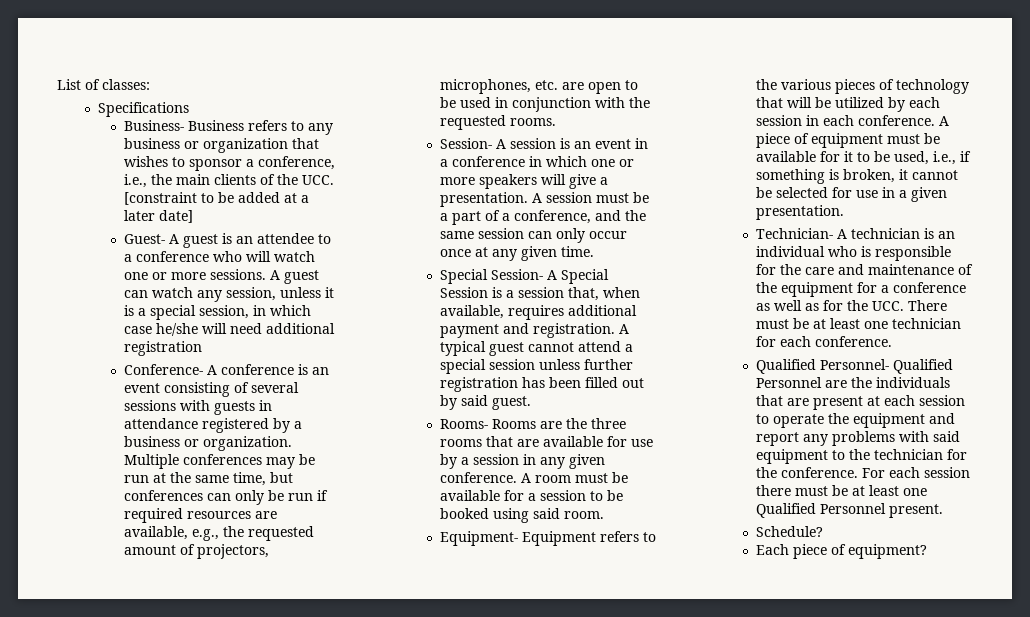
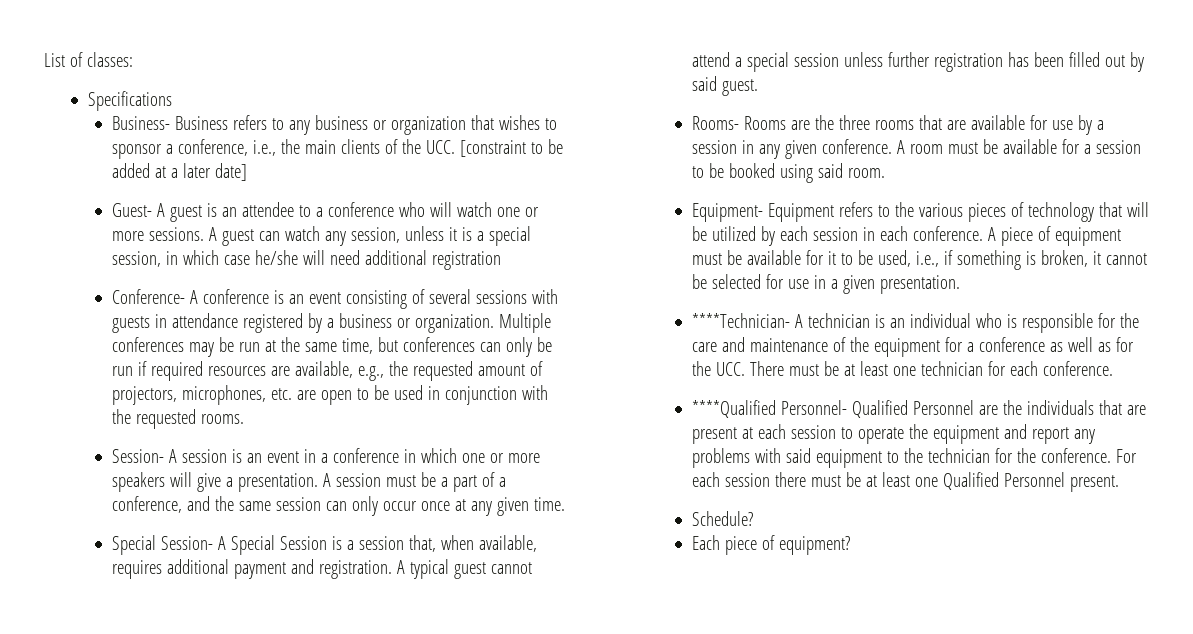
- Technician- A technician is an individual who is responsible for the care and maintenance of the equipment for a conference as well as for the UCC. There must be at least one technician for each conference.
+ ****Technician- A technician is an individual who is responsible for the care and maintenance of the equipment for a conference as well as for the UCC. There must be at least one technician for each conference.
- Qualified Personnel- Qualified Personnel are the individuals that are present at each session to operate the equipment and report any problems with said equipment to the technician for the conference.
+ ****Qualified Personnel- Qualified Personnel are the individuals that are present at each session to operate the equipment and report any problems with said equipment to the technician for the conference.

